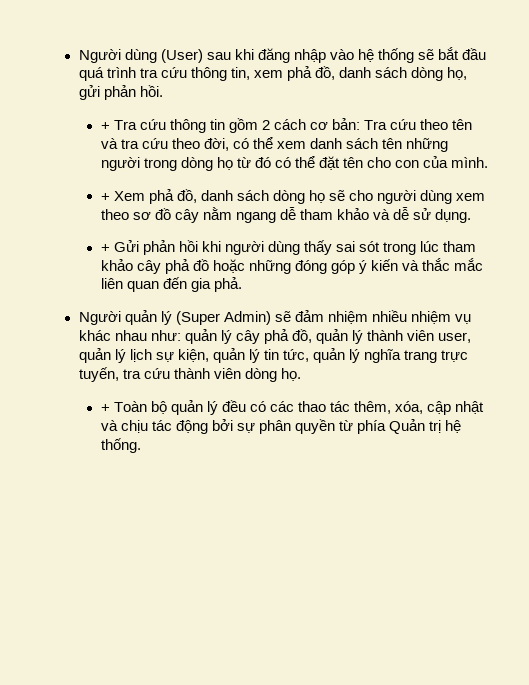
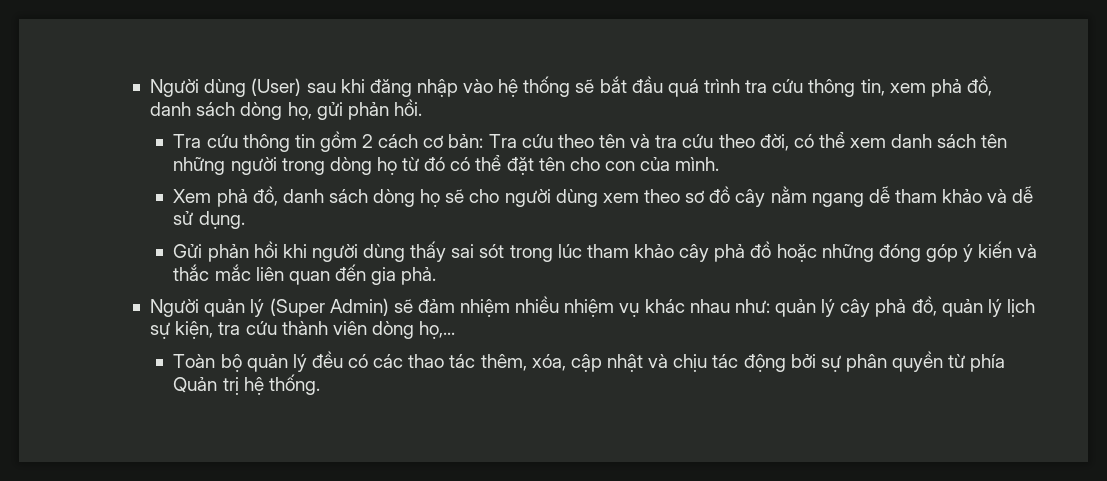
- + Tra cứu thông tin gồm 2 cách cơ bản: Tra cứu theo tên và tra cứu theo đời, có thể xem danh sách tên những người trong dòng họ từ đó có thể đặt tên cho con của mình.
+ Tra cứu thông tin gồm 2 cách cơ bản: Tra cứu theo tên và tra cứu theo đời, có thể xem danh sách tên những người trong dòng họ từ đó có thể đặt tên cho con của mình.
- + Xem phả đồ, danh sách dòng họ sẽ cho người dùng xem theo sơ đồ cây nằm ngang dễ tham khảo và dễ sử dụng.
+ Xem phả đồ, danh sách dòng họ sẽ cho người dùng xem theo sơ đồ cây nằm ngang dễ tham khảo và dễ sử dụng.
- + Gửi phản hồi khi người dùng thấy sai sót trong lúc tham khảo cây phả đồ hoặc những đóng góp ý kiến và thắc mắc liên quan đến gia phả.
+ Gửi phản hồi khi người dùng thấy sai sót trong lúc tham khảo cây phả đồ hoặc những đóng góp ý kiến và thắc mắc liên quan đến gia phả.
- Người quản lý (Super Admin) sẽ đảm nhiệm nhiều nhiệm vụ khác nhau như: quản lý cây phả đồ, quản lý thành viên user, quản lý lịch sự kiện, quản lý tin tức, quản lý nghĩa trang trực tuyến, tra cứu thành viên dòng họ.
- + Toàn bộ quản lý đều có các thao tác thêm, xóa, cập nhật và chịu tác động bởi sự phân quyền từ phía Quản trị hệ thống.
+ Người quản lý (Super Admin) sẽ đảm nhiệm nhiều nhiệm vụ khác nhau như: quản lý cây phả đồ, quản lý lịch sự kiện, tra cứu thành viên dòng họ,...
+ Toàn bộ quản lý đều có các thao tác thêm, xóa, cập nhật và chịu tác động bởi sự phân quyền từ phía Quản trị hệ thống.

